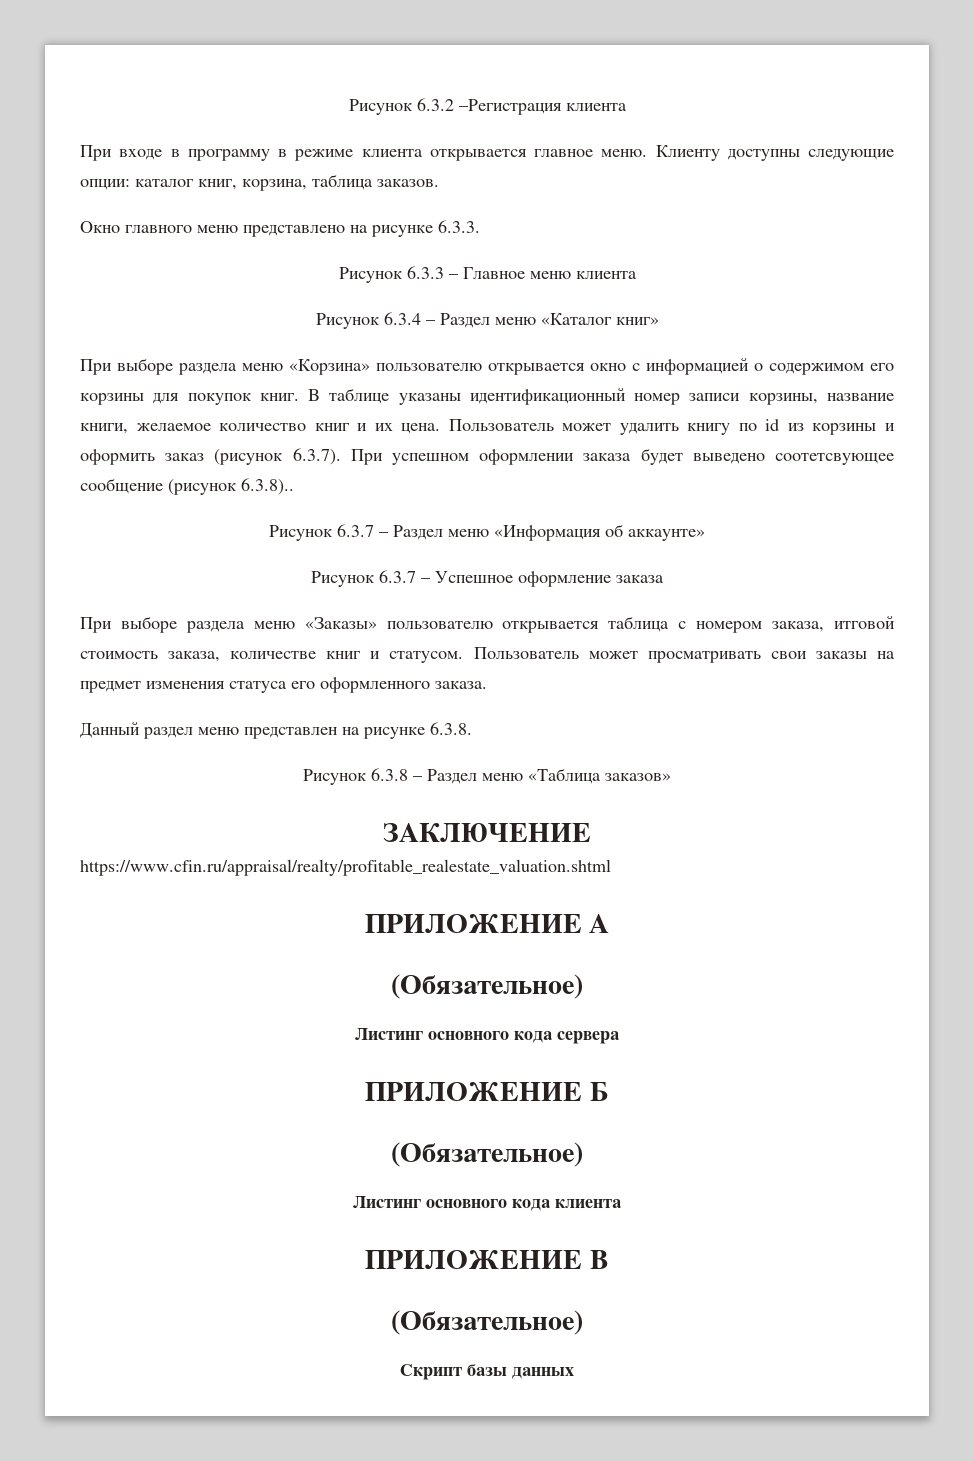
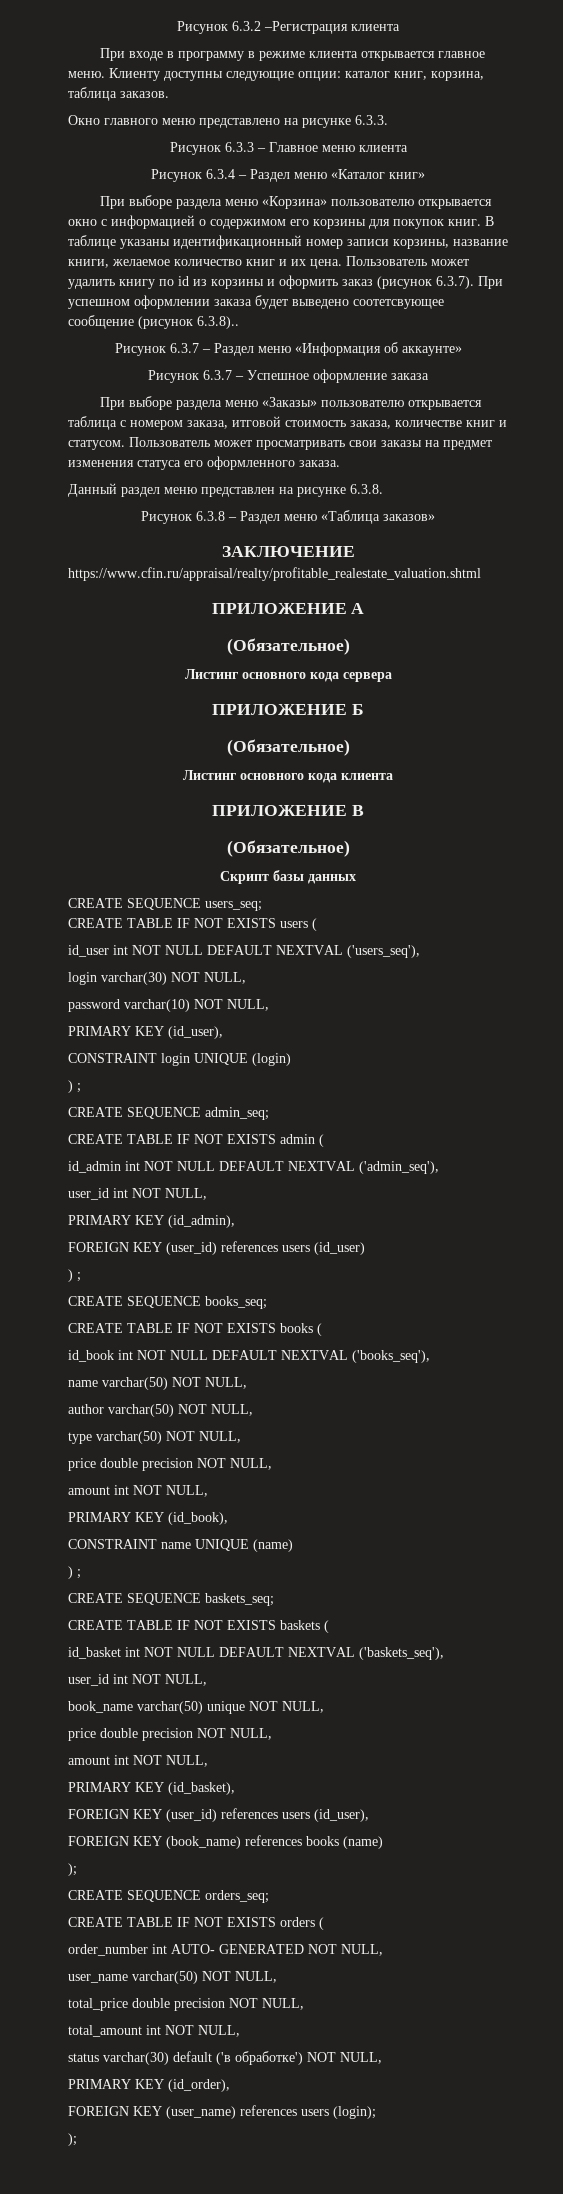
+ CREATE SEQUENCE users_seq;
+ CREATE TABLE IF NOT EXISTS users (
+ id_user int NOT NULL DEFAULT NEXTVAL ('users_seq'),
+ login varchar(30) NOT NULL,
+ password varchar(10) NOT NULL,
+ PRIMARY KEY (id_user),
+ CONSTRAINT login UNIQUE (login)
+ ) ;
+ CREATE SEQUENCE admin_seq;
+ CREATE TABLE IF NOT EXISTS admin (
+ id_admin int NOT NULL DEFAULT NEXTVAL ('admin_seq'),
+ user_id int NOT NULL,
+ PRIMARY KEY (id_admin),
+ FOREIGN KEY (user_id) references users (id_user)
+ ) ;
+ CREATE SEQUENCE books_seq;
+ CREATE TABLE IF NOT EXISTS books (
+ id_book int NOT NULL DEFAULT NEXTVAL ('books_seq'),
+ name varchar(50) NOT NULL,
+ author varchar(50) NOT NULL,
+ type varchar(50) NOT NULL,
+ price double precision NOT NULL,
+ amount int NOT NULL,
+ PRIMARY KEY (id_book),
+ CONSTRAINT name UNIQUE (name)
+ ) ;
+ CREATE SEQUENCE baskets_seq;
+ CREATE TABLE IF NOT EXISTS baskets (
+ id_basket int NOT NULL DEFAULT NEXTVAL ('baskets_seq'),
+ user_id int NOT NULL,
+ book_name varchar(50) unique NOT NULL,
+ price double precision NOT NULL,
+ amount int NOT NULL,
+ PRIMARY KEY (id_basket),
+ FOREIGN KEY (user_id) references users (id_user),
+ FOREIGN KEY (book_name) references books (name)
+ );
+ CREATE SEQUENCE orders_seq;
+ CREATE TABLE IF NOT EXISTS orders (
+ order_number int AUTO- GENERATED NOT NULL,
+ user_name varchar(50) NOT NULL,
+ total_price double precision NOT NULL,
+ total_amount int NOT NULL,
+ status varchar(30) default ('в обработке') NOT NULL,
+ PRIMARY KEY (id_order),
+ FOREIGN KEY (user_name) references users (login);
+ );

